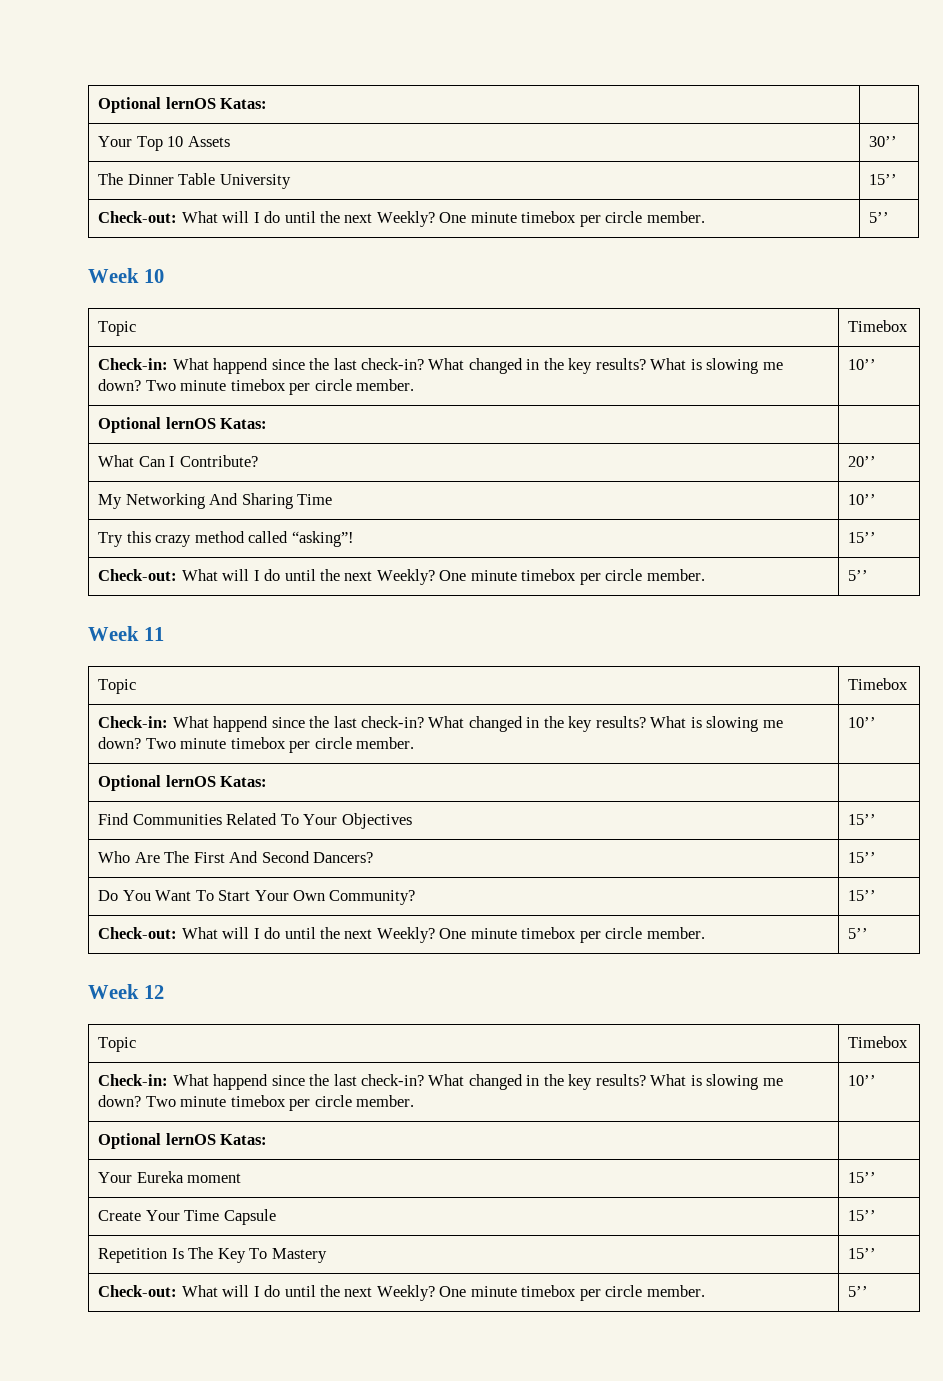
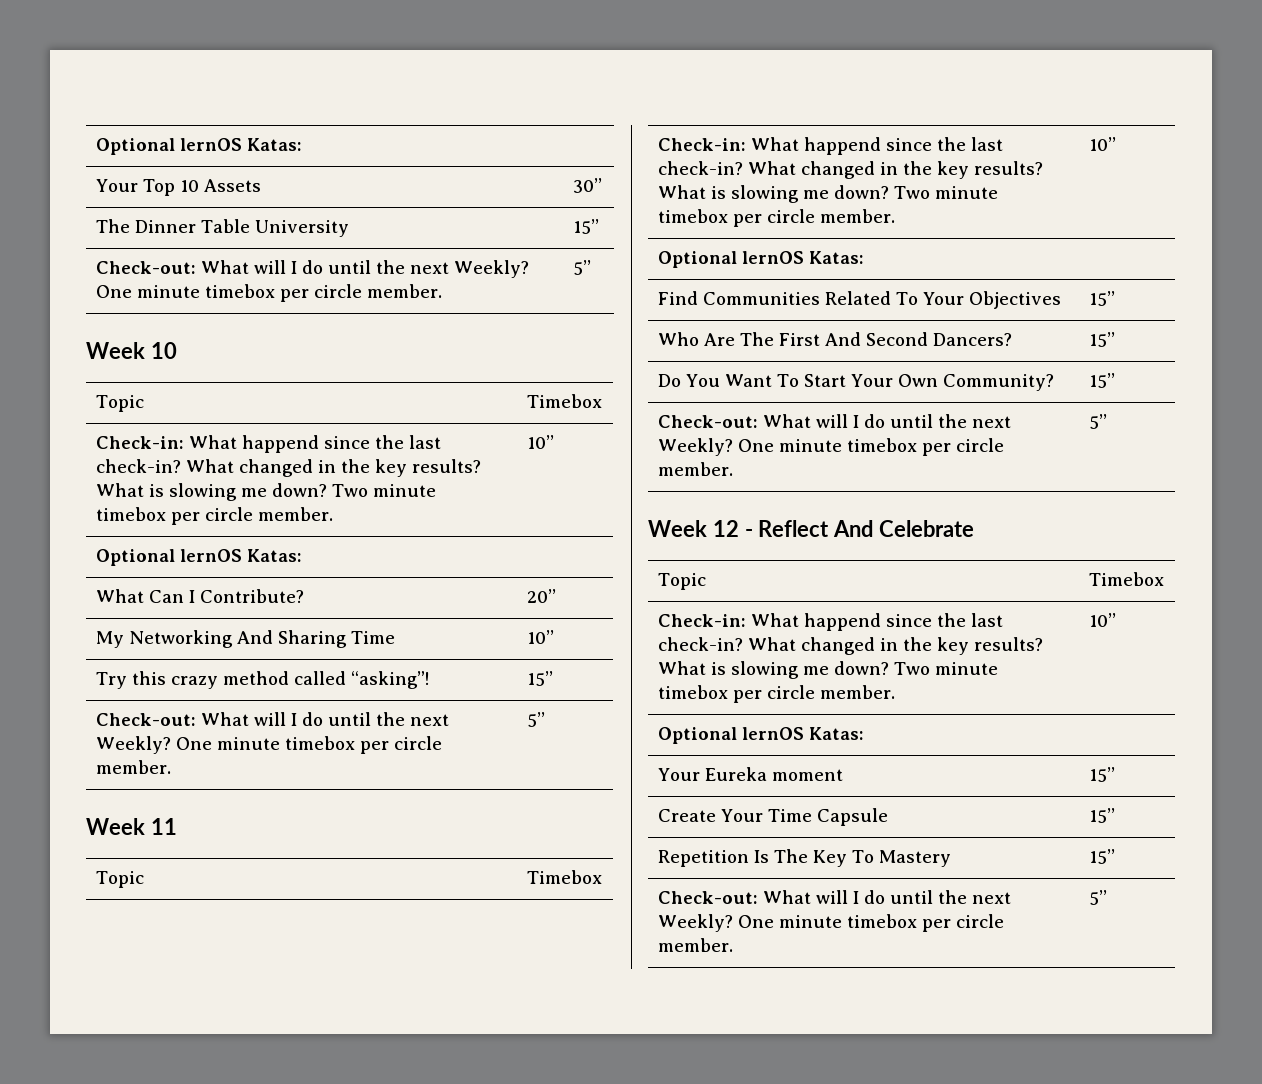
- Week 12
+ Week 12 - Reflect And Celebrate

